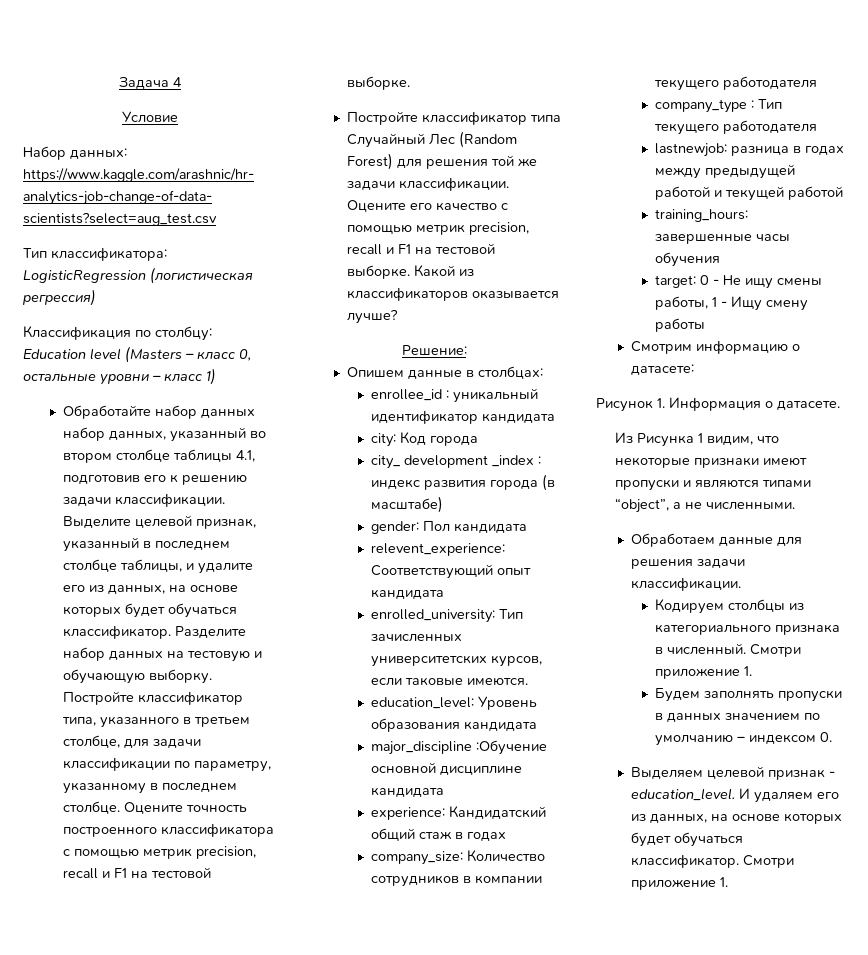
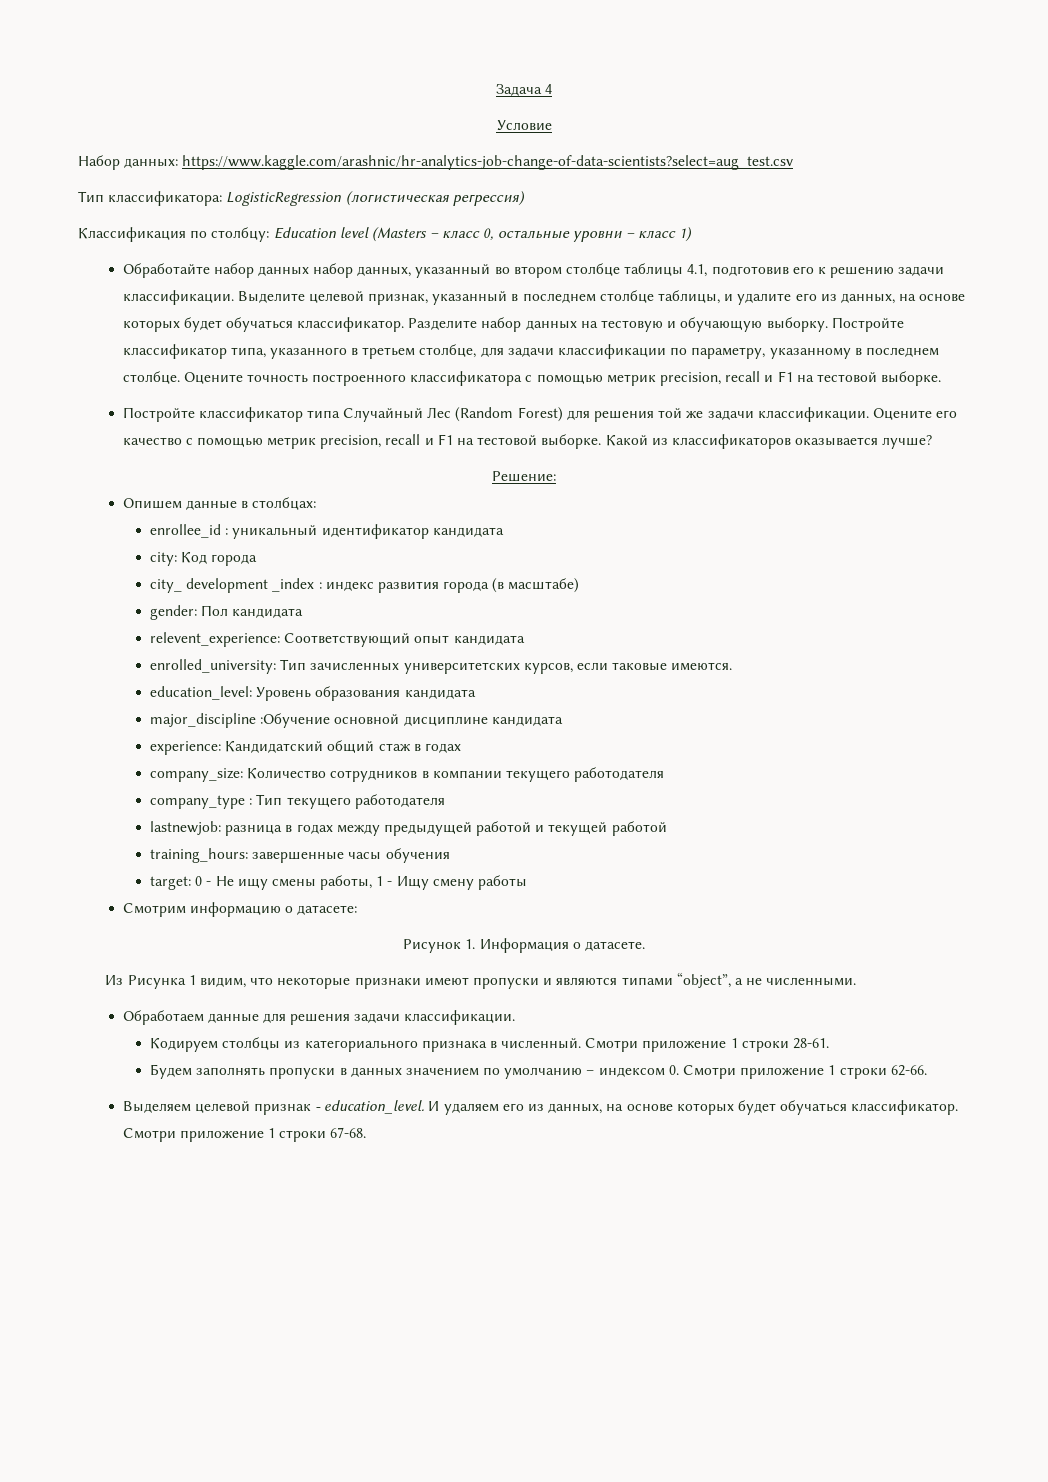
- Кодируем столбцы из категориального признака в численный. Смотри приложение 1.
+ Кодируем столбцы из категориального признака в численный. Смотри приложение 1 строки 28-61.
- Будем заполнять пропуски в данных значением по умолчанию – индексом 0.
+ Будем заполнять пропуски в данных значением по умолчанию – индексом 0. Смотри приложение 1 строки 62-66.
- И удаляем его из данных, на основе которых будет обучаться классификатор. Смотри приложение 1.
+ И удаляем его из данных, на основе которых будет обучаться классификатор. Смотри приложение 1 строки 67-68.

